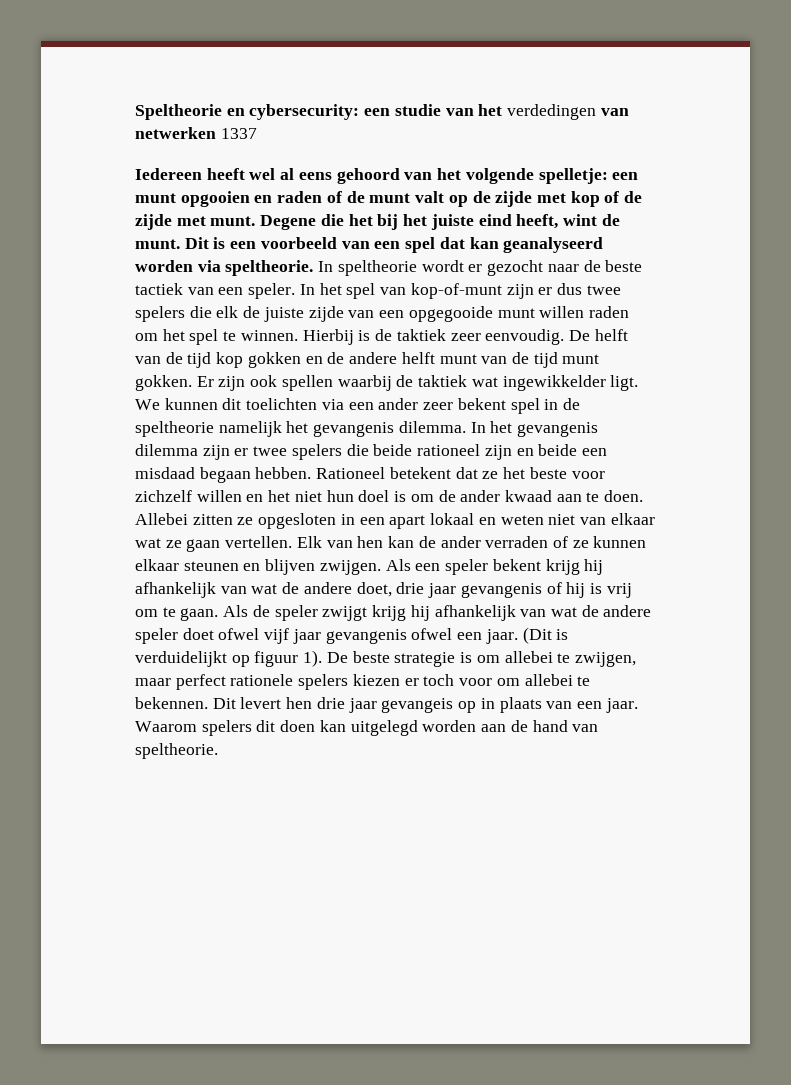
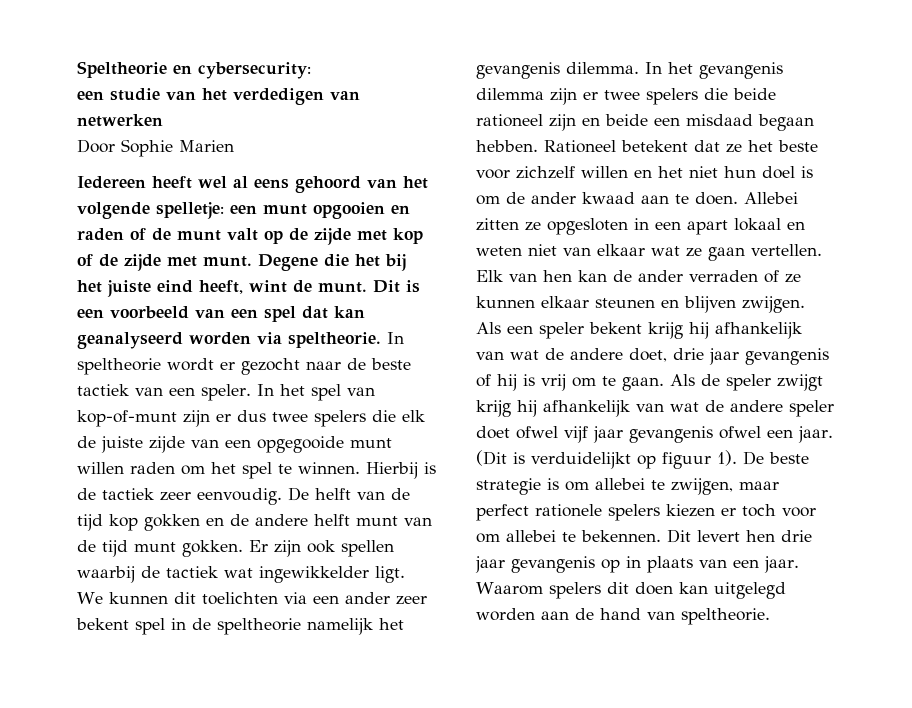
- Speltheorie en cybersecurity: een studie van het verdedingen van netwerken 1337
+ Speltheorie en cybersecurity:
+ een studie van het verdedigen van netwerken
+ Door Sophie Marien
- Hierbij is de taktiek zeer eenvoudig.
+ Hierbij is de tactiek zeer eenvoudig.
- Er zijn ook spellen waarbij de taktiek wat ingewikkelder ligt.
+ Er zijn ook spellen waarbij de tactiek wat ingewikkelder ligt.
- Dit levert hen drie jaar gevangeis op in plaats van een jaar.
+ Dit levert hen drie jaar gevangenis op in plaats van een jaar.

